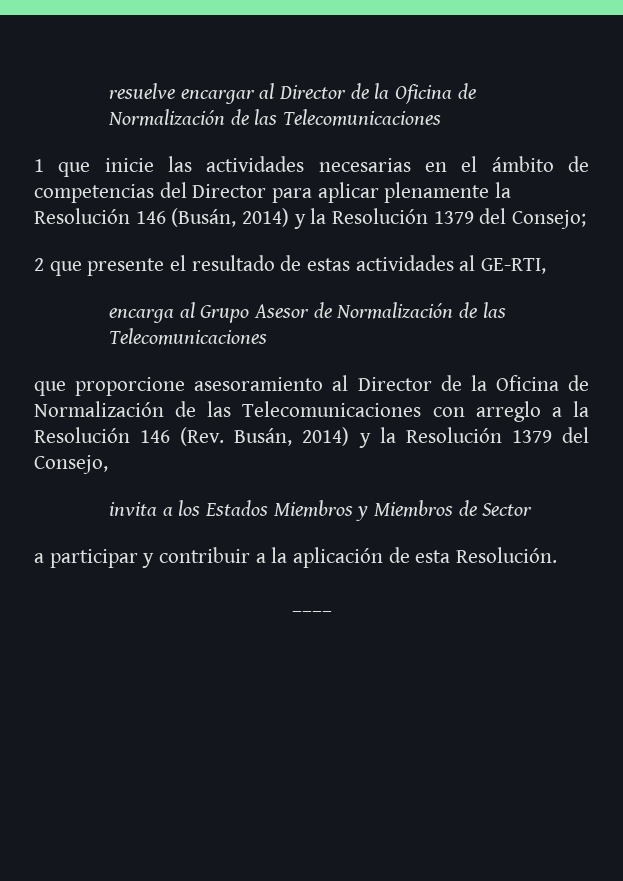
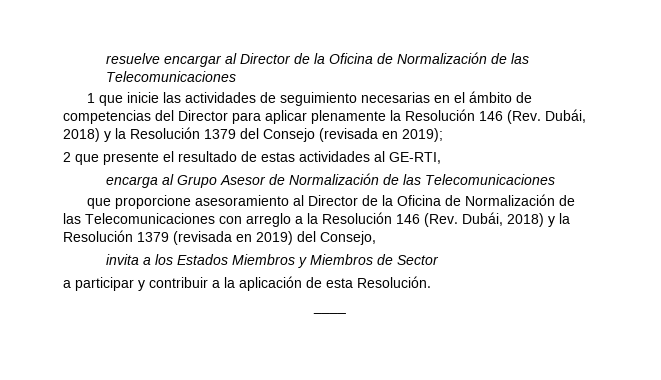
- 1 que inicie las actividades necesarias en el ámbito de competencias del Director para aplicar plenamente la Resolución 146 (Busán, 2014) y la Resolución 1379 del Consejo;
+ 1 que inicie las actividades de seguimiento necesarias en el ámbito de competencias del Director para aplicar plenamente la Resolución 146 (Rev. Dubái, 2018) y la Resolución 1379 del Consejo (revisada en 2019);
- que proporcione asesoramiento al Director de la Oficina de Normalización de las Telecomunicaciones con arreglo a la Resolución 146 (Rev. Busán, 2014) y la Resolución 1379 del Consejo,
+ que proporcione asesoramiento al Director de la Oficina de Normalización de las Telecomunicaciones con arreglo a la Resolución 146 (Rev. Dubái, 2018) y la Resolución 1379 (revisada en 2019) del Consejo,

